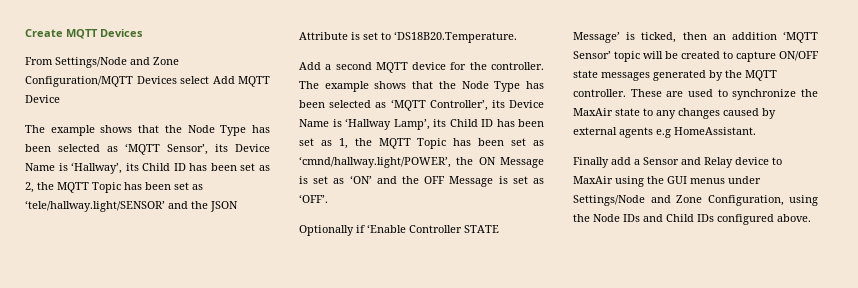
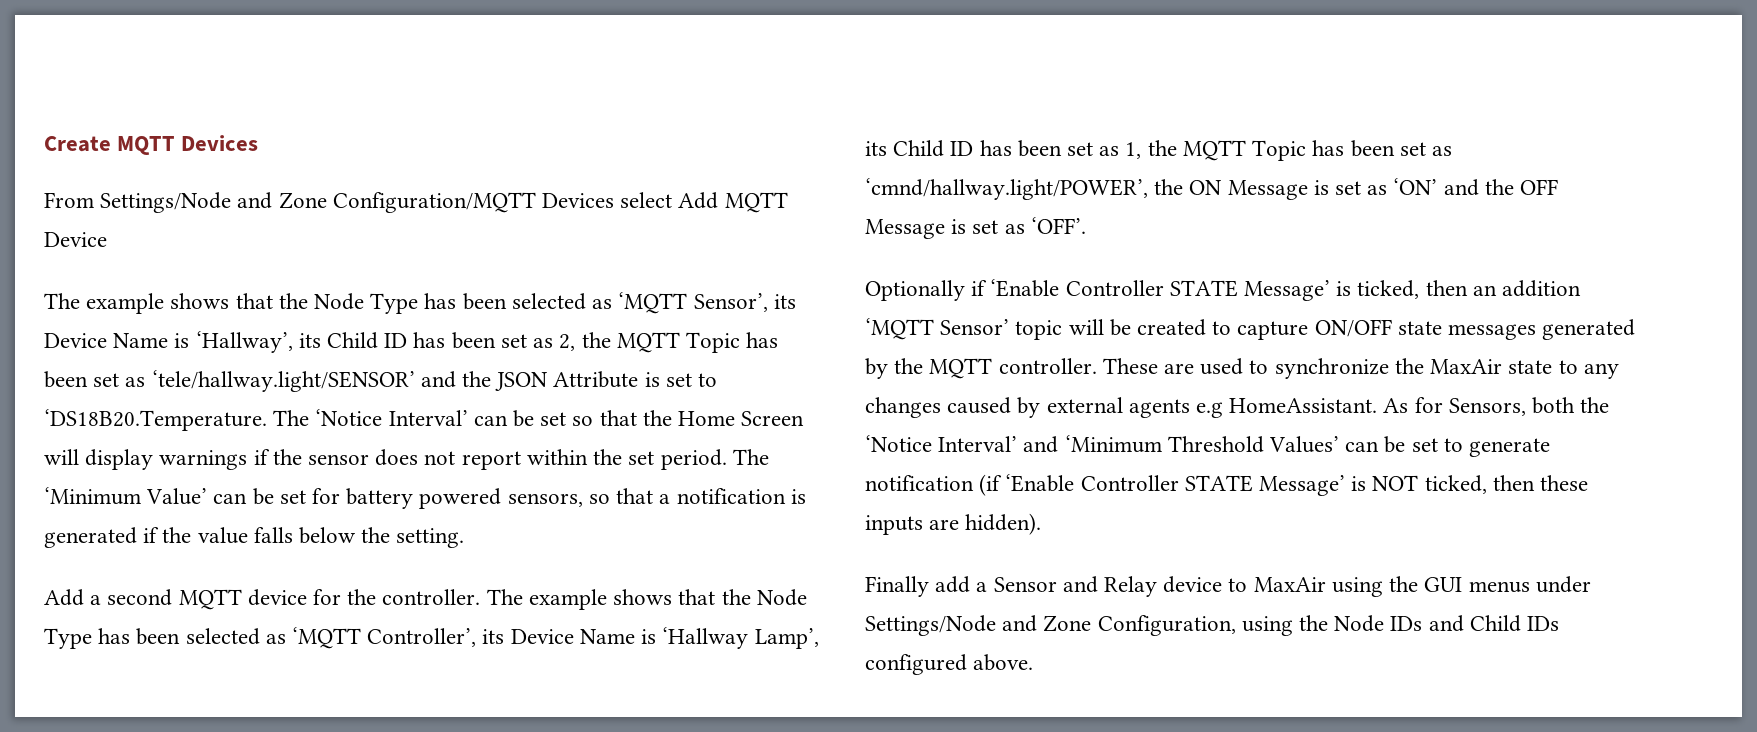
- The example shows that the Node Type has been selected as ‘MQTT Sensor’, its Device Name is ‘Hallway’, its Child ID has been set as 2, the MQTT Topic has been set as ‘tele/hallway.light/SENSOR’ and the JSON Attribute is set to ‘DS18B20.Temperature.
+ The example shows that the Node Type has been selected as ‘MQTT Sensor’, its Device Name is ‘Hallway’, its Child ID has been set as 2, the MQTT Topic has been set as ‘tele/hallway.light/SENSOR’ and the JSON Attribute is set to ‘DS18B20.Temperature. The ‘Notice Interval’ can be set so that the Home Screen will display warnings if the sensor does not report within the set period. The ‘Minimum Value’ can be set for battery powered sensors, so that a notification is generated if the value falls below the setting.
+ As for Sensors, both the ‘Notice Interval’ and ‘Minimum Threshold Values’ can be set to generate notification (if ‘Enable Controller STATE Message’ is NOT ticked, then these inputs are hidden).

